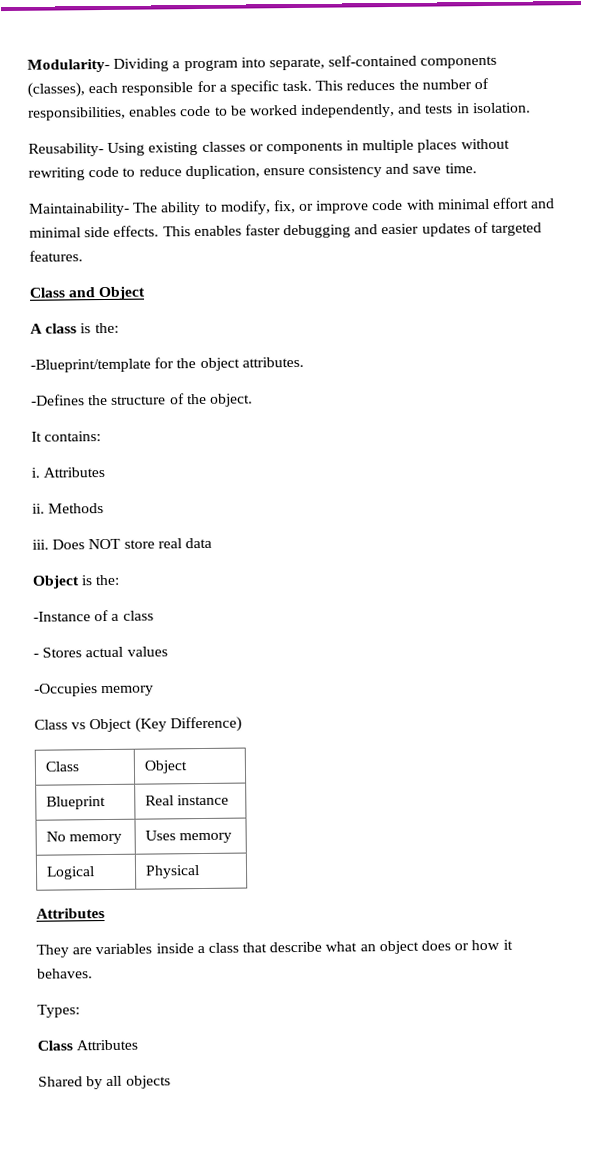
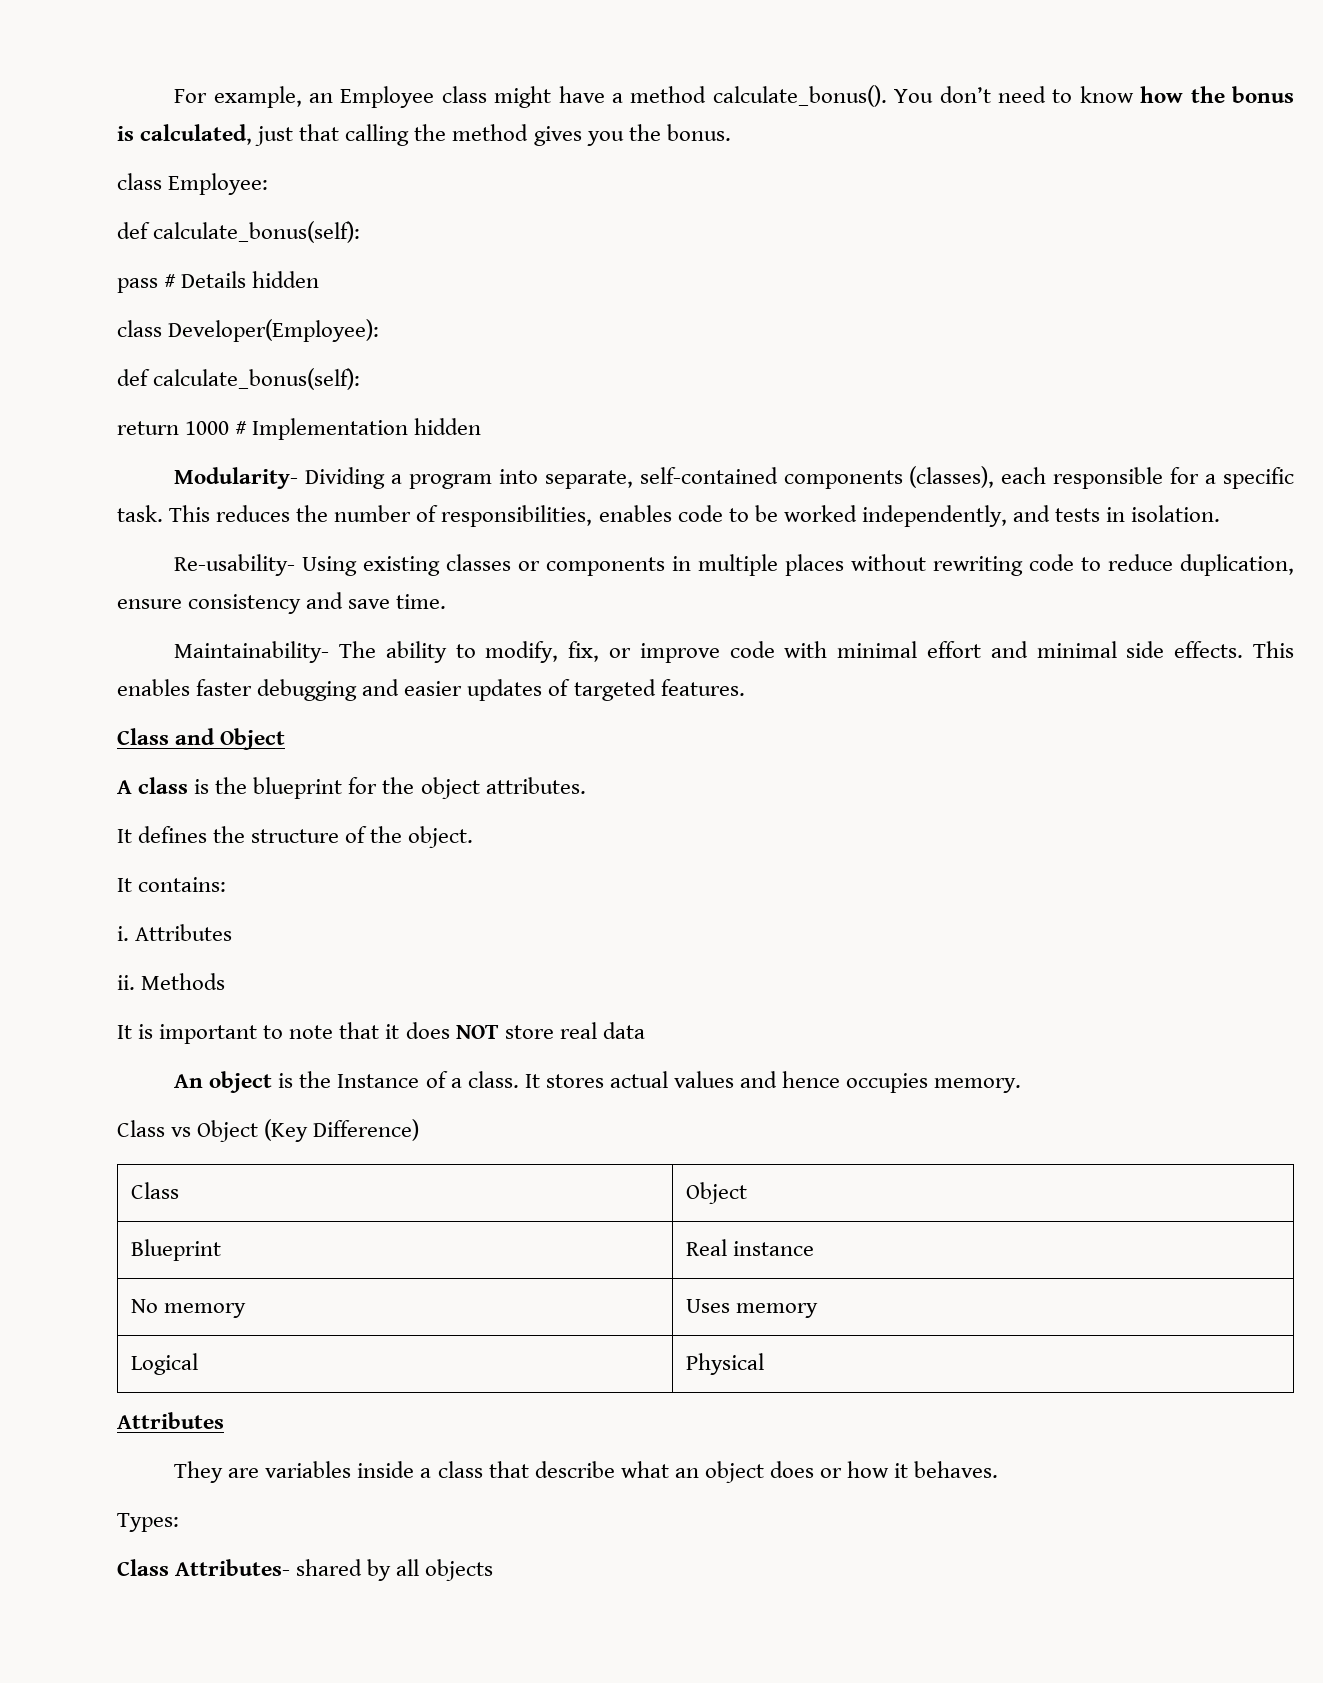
+ For example, an Employee class might have a method calculate_bonus(). You don’t need to know how the bonus is calculated, just that calling the method gives you the bonus.
+ class Employee:
+ def calculate_bonus(self):
+ pass # Details hidden
+ class Developer(Employee):
+ def calculate_bonus(self):
+ return 1000 # Implementation hidden
- Reusability- Using existing classes or components in multiple places without rewriting code to reduce duplication, ensure consistency and save time.
+ Re-usability- Using existing classes or components in multiple places without rewriting code to reduce duplication, ensure consistency and save time.
- A class is the:
- -Blueprint/template for the object attributes.
+ A class is the blueprint for the object attributes.
- -Defines the structure of the object.
+ It defines the structure of the object.
- iii. Does NOT store real data
- Object is the:
- -Instance of a class
- - Stores actual values
- -Occupies memory
+ It is important to note that it does NOT store real data
+ An object is the Instance of a class. It stores actual values and hence occupies memory.
- Class Attributes
- Shared by all objects
+ Class Attributes- shared by all objects

